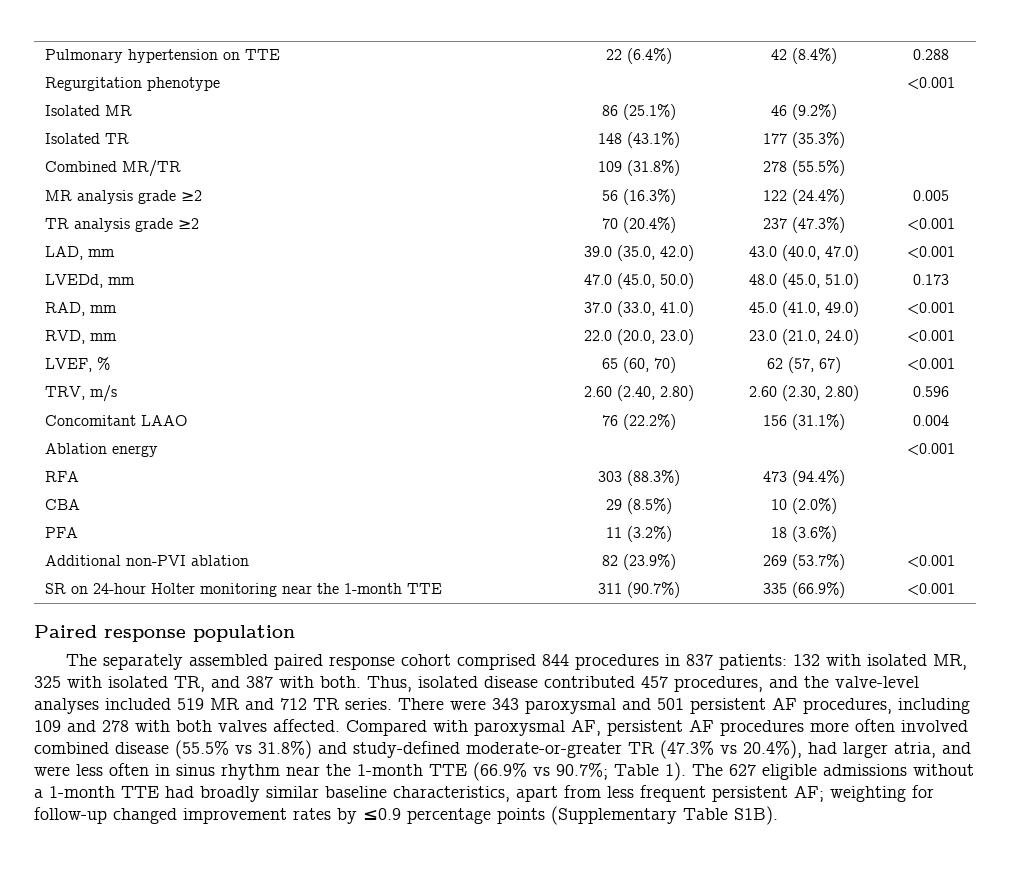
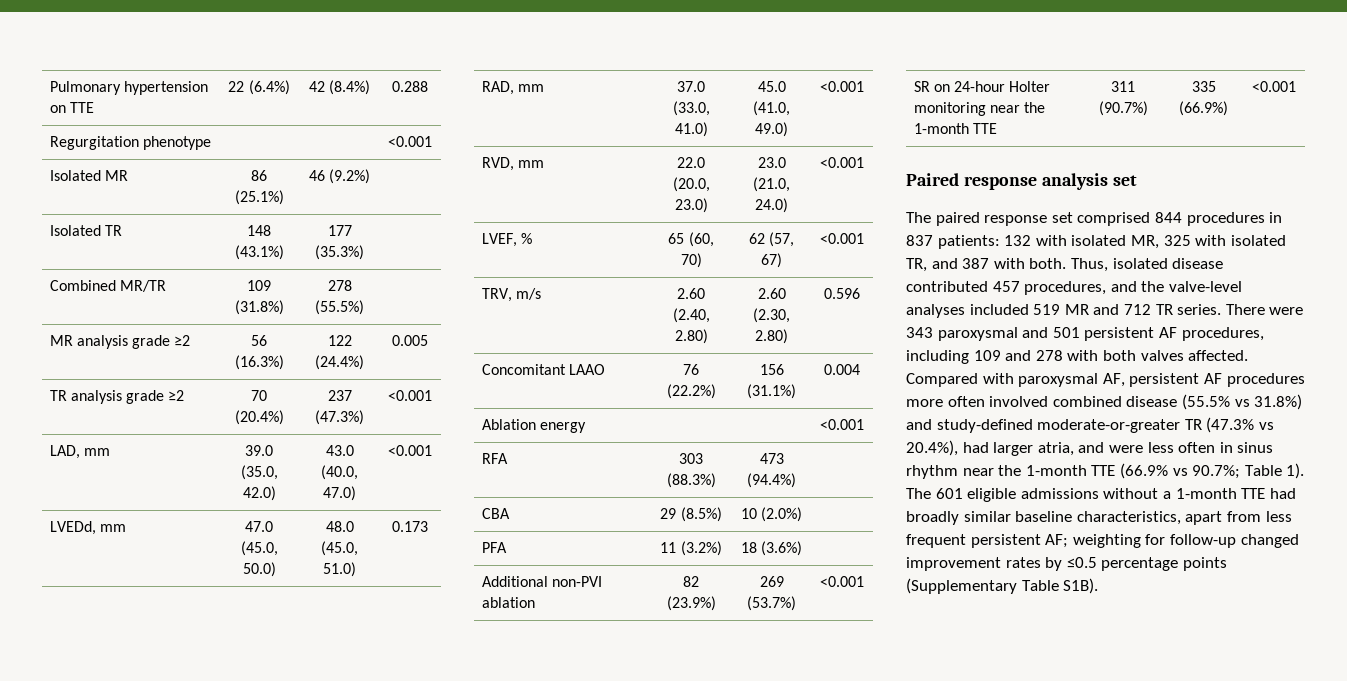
- Paired response population
- The separately assembled paired response cohort comprised 844 procedures in 837 patients: 132 with isolated MR, 325 with isolated TR, and 387 with both.
+ Paired response analysis set
+ The paired response set comprised 844 procedures in 837 patients: 132 with isolated MR, 325 with isolated TR, and 387 with both.
- The 627 eligible admissions without a 1-month TTE had broadly similar baseline characteristics, apart from less frequent persistent AF; weighting for follow-up changed improvement rates by ≤0.9 percentage points (Supplementary Table S1B).
+ The 601 eligible admissions without a 1-month TTE had broadly similar baseline characteristics, apart from less frequent persistent AF; weighting for follow-up changed improvement rates by ≤0.5 percentage points (Supplementary Table S1B).

